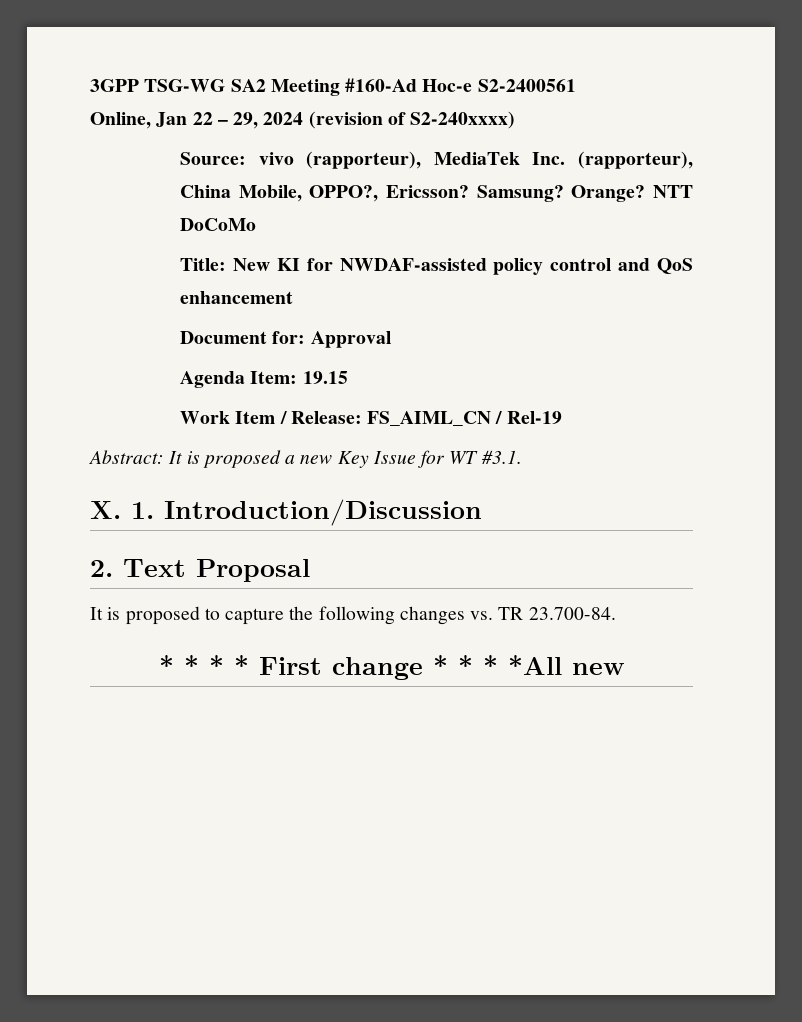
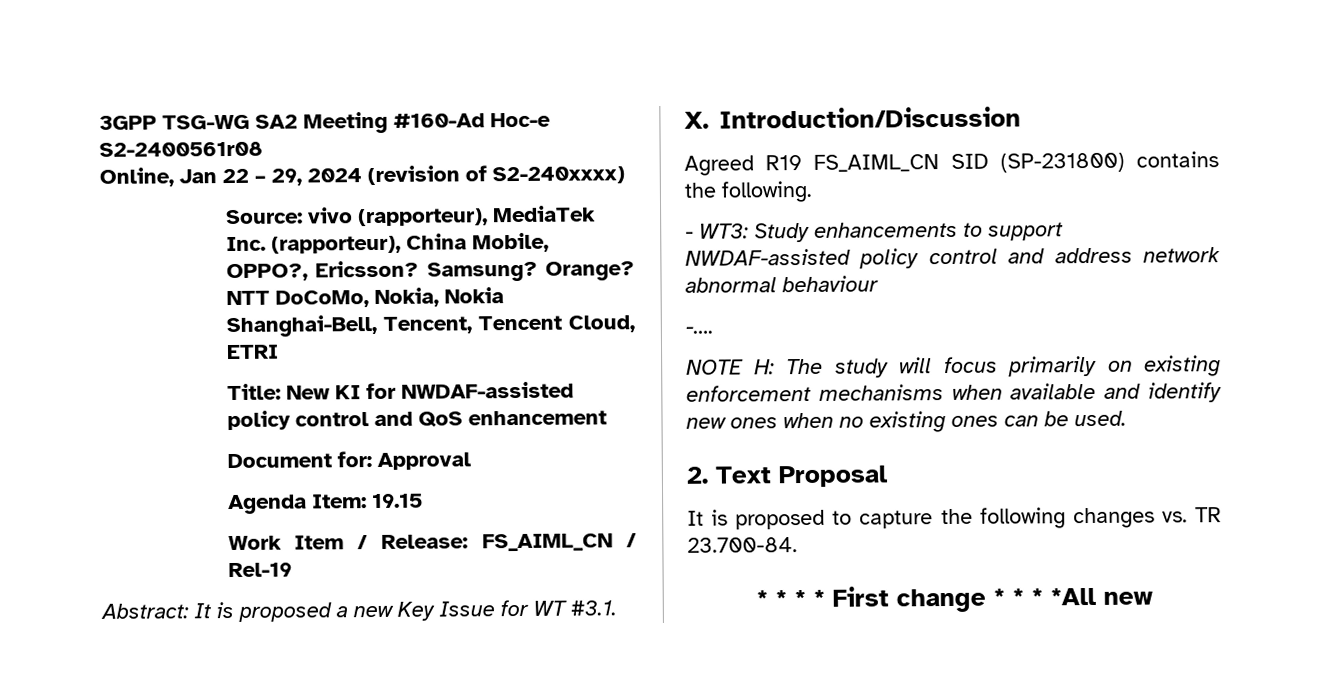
- 3GPP TSG-WG SA2 Meeting #160-Ad Hoc-e S2-2400561
+ 3GPP TSG-WG SA2 Meeting #160-Ad Hoc-e S2-2400561r08
- NTT DoCoMo
+ NTT DoCoMo, Nokia, Nokia Shanghai-Bell, Tencent, Tencent Cloud, ETRI
- X. 1. Introduction/Discussion
+ X. Introduction/Discussion
+ Agreed R19 FS_AIML_CN SID (SP-231800) contains the following.
+ - WT3: Study enhancements to support NWDAF-assisted policy control and address network abnormal behaviour
+ -….
+ NOTE H: The study will focus primarily on existing enforcement mechanisms when available and identify new ones when no existing ones can be used.

